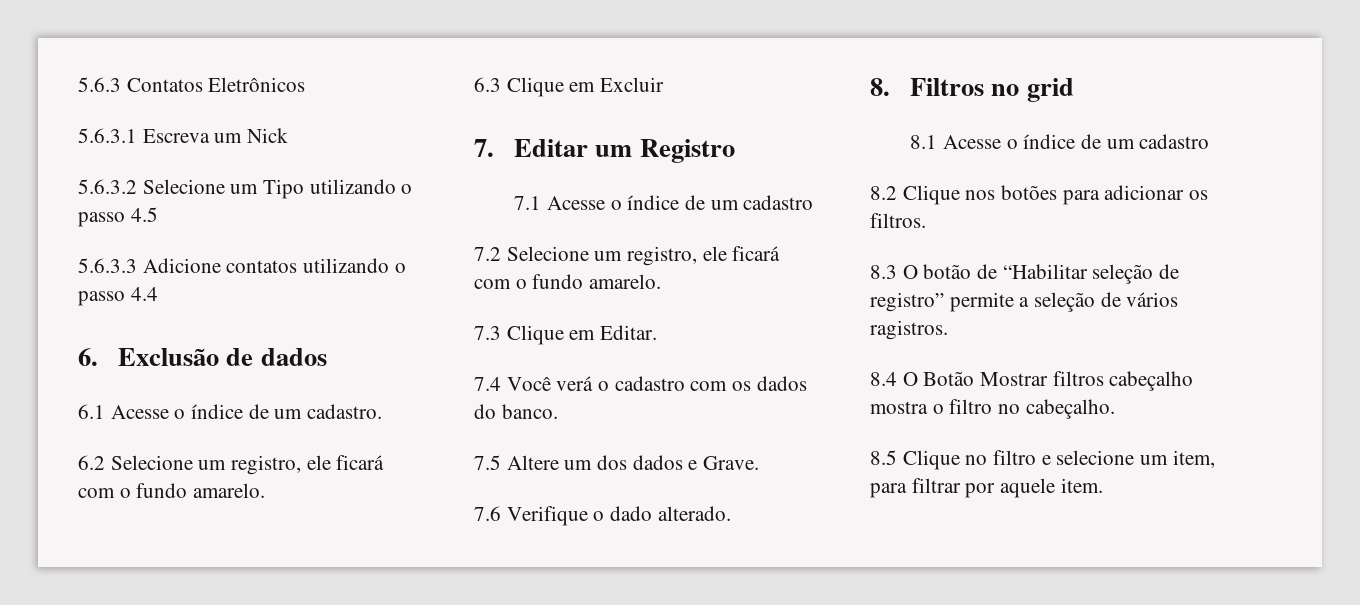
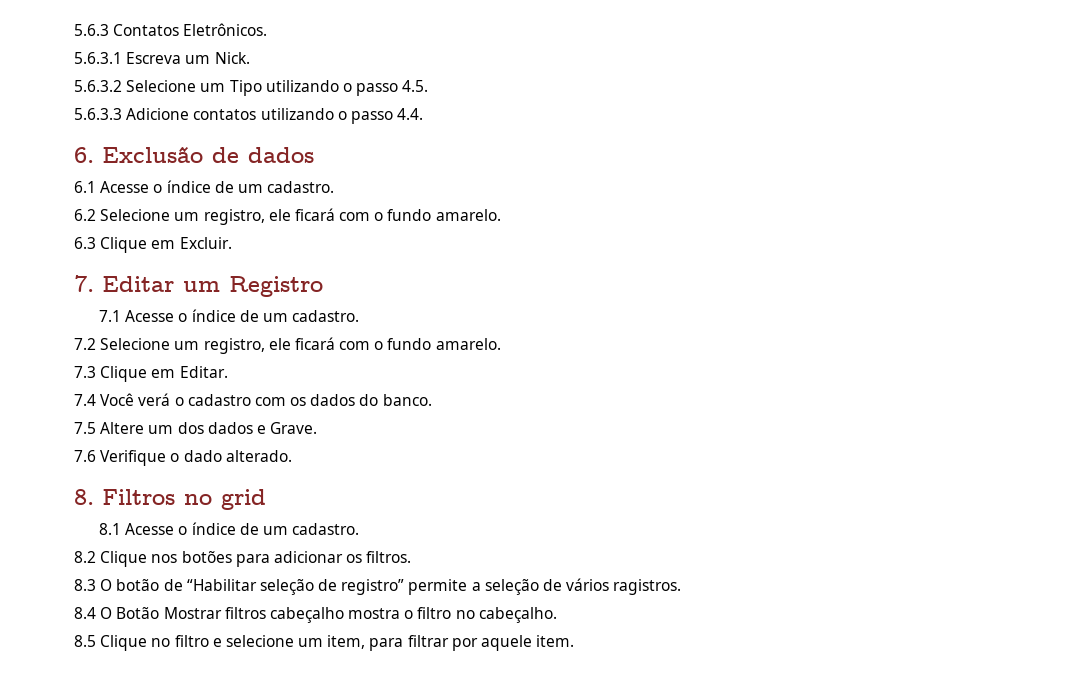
- 5.6.3 Contatos Eletrônicos
+ 5.6.3 Contatos Eletrônicos.
- 5.6.3.1 Escreva um Nick
+ 5.6.3.1 Escreva um Nick.
- 5.6.3.2 Selecione um Tipo utilizando o passo 4.5
+ 5.6.3.2 Selecione um Tipo utilizando o passo 4.5.
- 5.6.3.3 Adicione contatos utilizando o passo 4.4
+ 5.6.3.3 Adicione contatos utilizando o passo 4.4.
- 6.3 Clique em Excluir
+ 6.3 Clique em Excluir.
- 7.1 Acesse o índice de um cadastro
+ 7.1 Acesse o índice de um cadastro.
- 8.1 Acesse o índice de um cadastro
+ 8.1 Acesse o índice de um cadastro.

